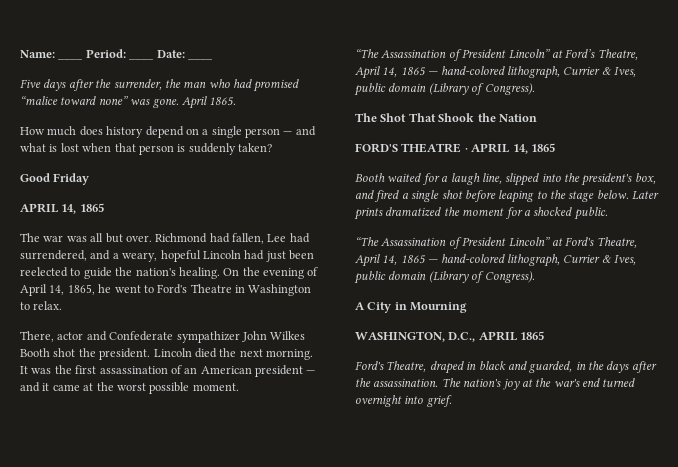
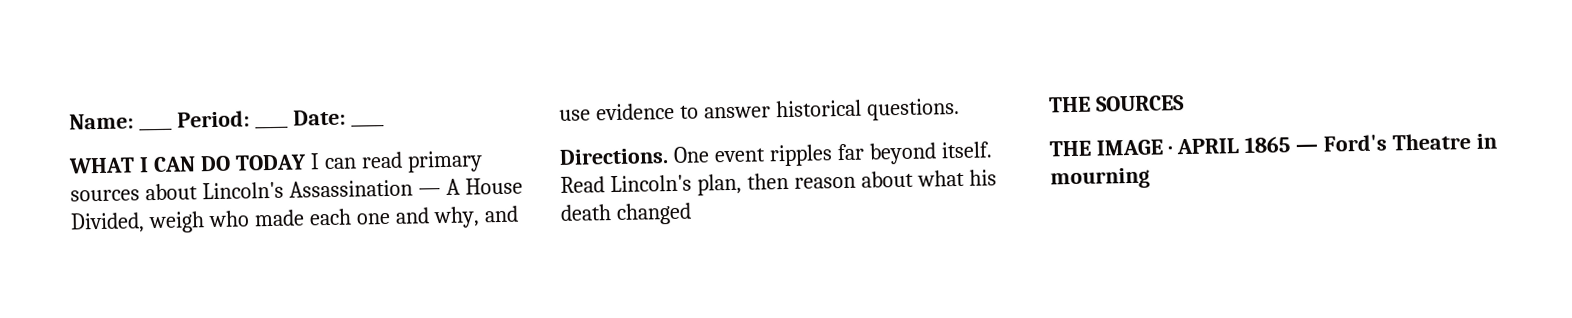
- Five days after the surrender, the man who had promised “malice toward none” was gone. April 1865.
- How much does history depend on a single person — and what is lost when that person is suddenly taken?
- Good Friday
- APRIL 14, 1865
- The war was all but over. Richmond had fallen, Lee had surrendered, and a weary, hopeful Lincoln had just been reelected to guide the nation's healing. On the evening of April 14, 1865, he went to Ford's Theatre in Washington to relax.
- There, actor and Confederate sympathizer John Wilkes Booth shot the president. Lincoln died the next morning. It was the first assassination of an American president — and it came at the worst possible moment.
- “The Assassination of President Lincoln” at Ford’s Theatre, April 14, 1865 — hand-colored lithograph, Currier & Ives, public domain (Library of Congress).
- The Shot That Shook the Nation
- FORD'S THEATRE · APRIL 14, 1865
- Booth waited for a laugh line, slipped into the president's box, and fired a single shot before leaping to the stage below. Later prints dramatized the moment for a shocked public.
- “The Assassination of President Lincoln” at Ford's Theatre, April 14, 1865 — hand-colored lithograph, Currier & Ives, public domain (Library of Congress).
- A City in Mourning
- WASHINGTON, D.C., APRIL 1865
- Ford's Theatre, draped in black and guarded, in the days after the assassination. The nation's joy at the war's end turned overnight into grief.
+ WHAT I CAN DO TODAY I can read primary sources about Lincoln's Assassination — A House Divided, weigh who made each one and why, and use evidence to answer historical questions.
+ Directions. One event ripples far beyond itself. Read Lincoln's plan, then reason about what his death changed
+ THE SOURCES
+ THE IMAGE · APRIL 1865 — Ford's Theatre in mourning

